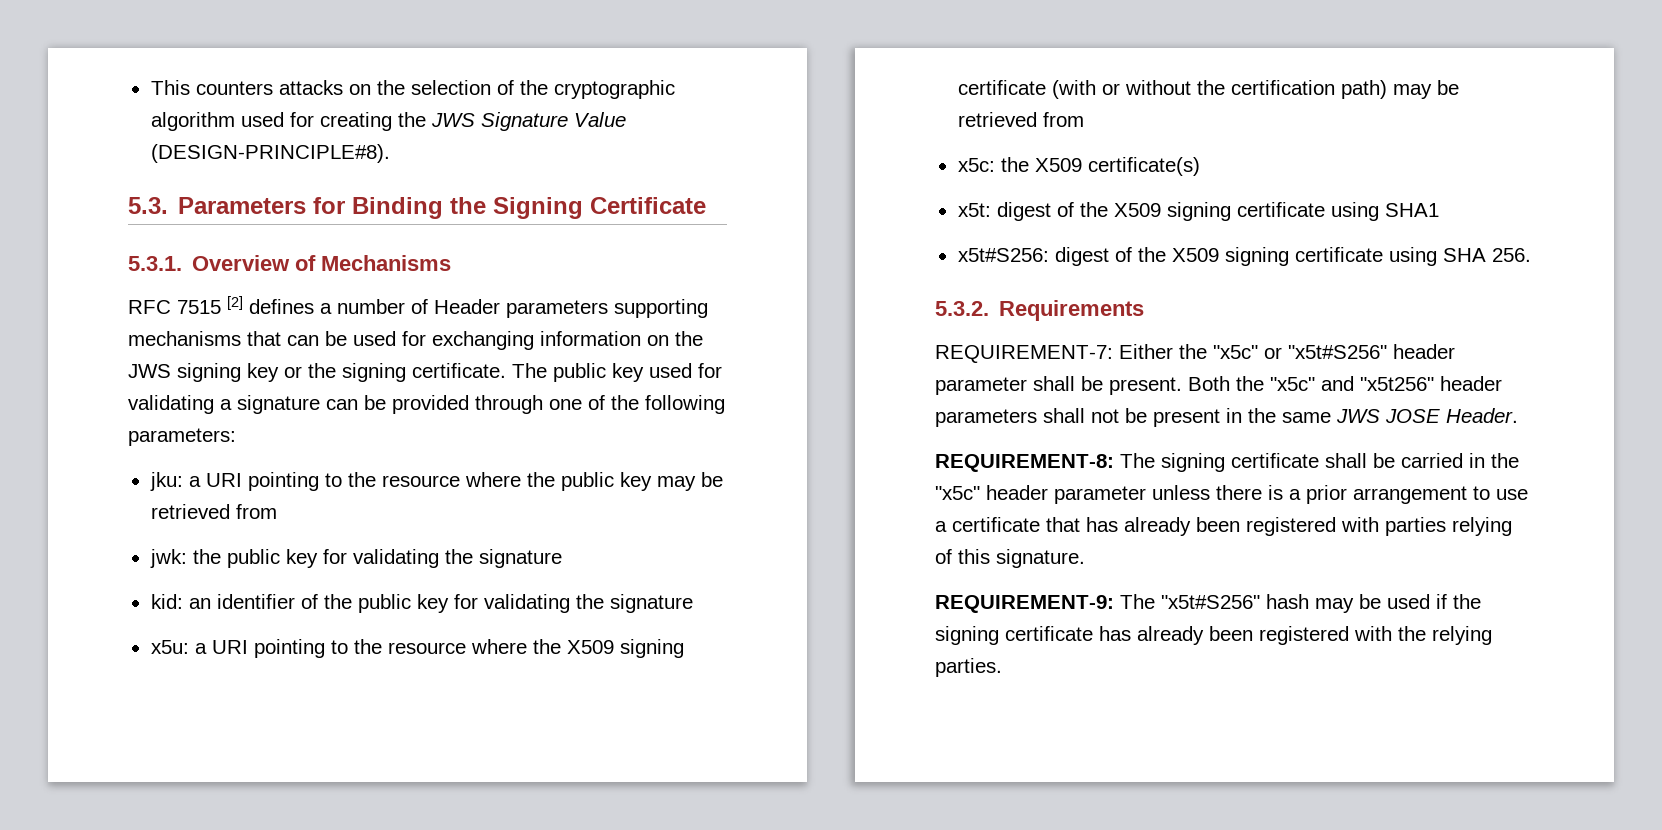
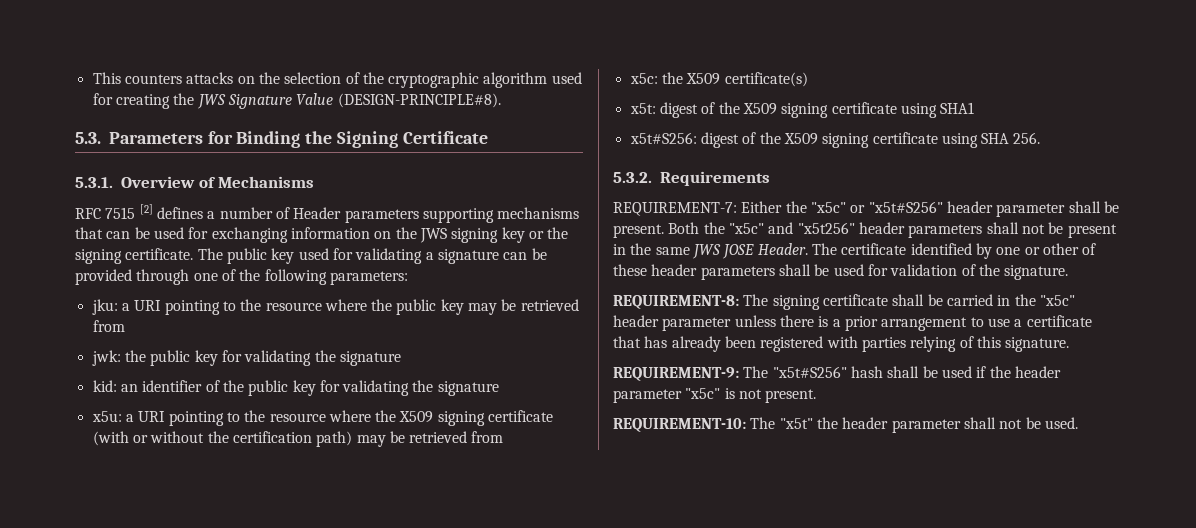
+ The certificate identified by one or other of these header parameters shall be used for validation of the signature.
- REQUIREMENT-9: The "x5t#S256" hash may be used if the signing certificate has already been registered with the relying parties.
+ REQUIREMENT-9: The "x5t#S256" hash shall be used if the header parameter "x5c" is not present.
+ REQUIREMENT-10: The "x5t" the header parameter shall not be used.

